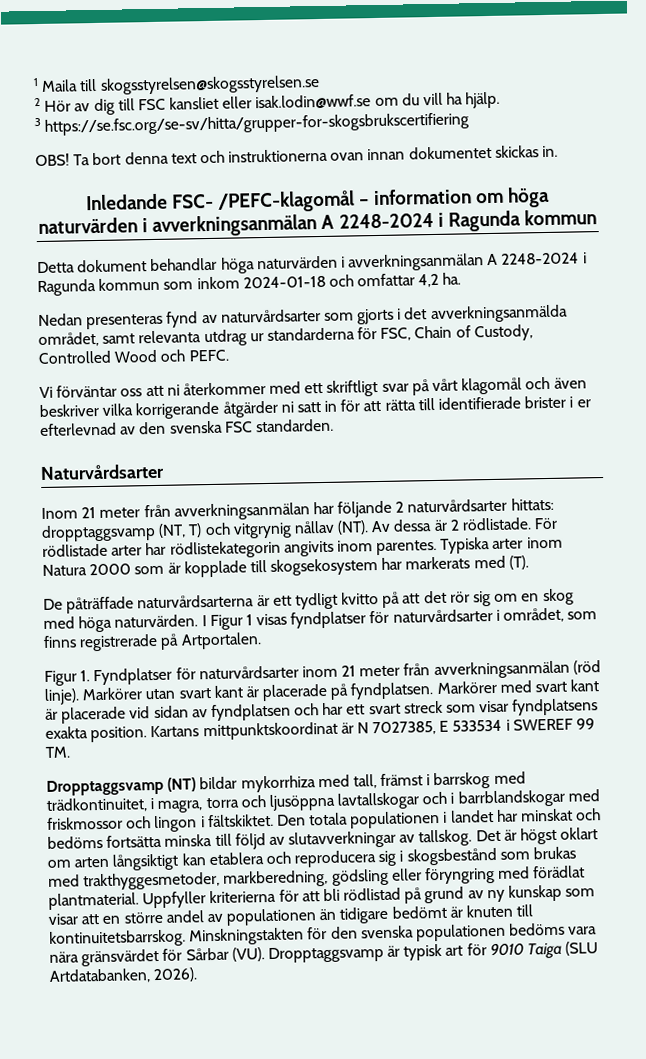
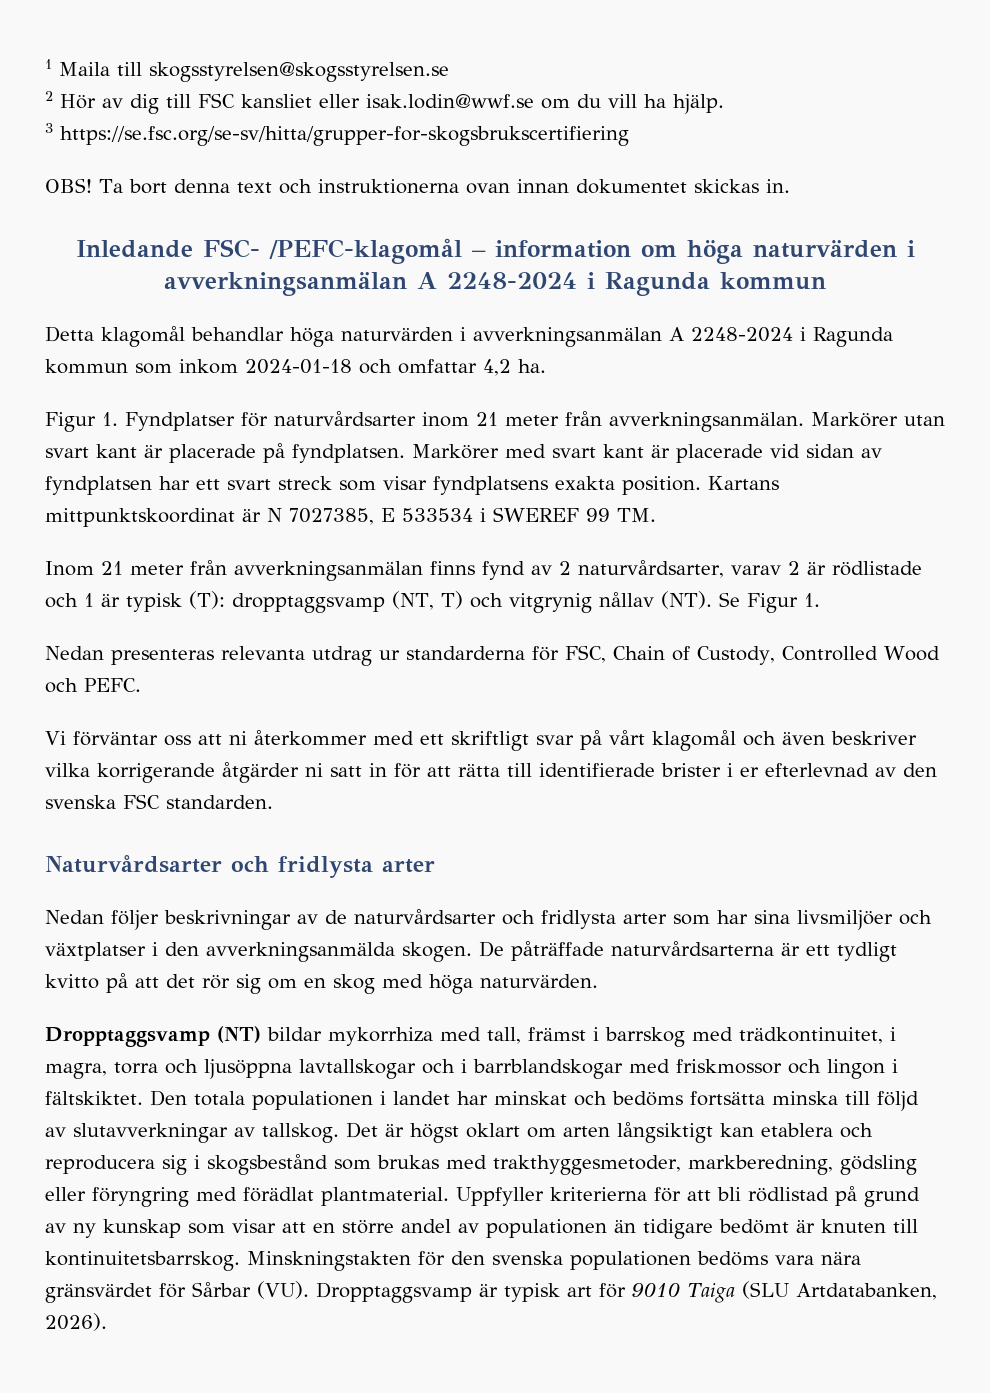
- Detta dokument behandlar höga naturvärden i avverkningsanmälan A 2248-2024 i Ragunda kommun som inkom 2024-01-18 och omfattar 4,2 ha.
+ Detta klagomål behandlar höga naturvärden i avverkningsanmälan A 2248-2024 i Ragunda kommun som inkom 2024-01-18 och omfattar 4,2 ha.
- Nedan presenteras fynd av naturvårdsarter som gjorts i det avverkningsanmälda området, samt relevanta utdrag ur standarderna för FSC, Chain of Custody, Controlled Wood och PEFC.
+ Figur 1. Fyndplatser för naturvårdsarter inom 21 meter från avverkningsanmälan. Markörer utan svart kant är placerade på fyndplatsen. Markörer med svart kant är placerade vid sidan av fyndplatsen har ett svart streck som visar fyndplatsens exakta position. Kartans mittpunktskoordinat är N 7027385, E 533534 i SWEREF 99 TM.
+ Inom 21 meter från avverkningsanmälan finns fynd av 2 naturvårdsarter, varav 2 är rödlistade och 1 är typisk (T): dropptaggsvamp (NT, T) och vitgrynig nållav (NT). Se Figur 1.
+ Nedan presenteras relevanta utdrag ur standarderna för FSC, Chain of Custody, Controlled Wood och PEFC.
- Naturvårdsarter
- Inom 21 meter från avverkningsanmälan har följande 2 naturvårdsarter hittats: dropptaggsvamp (NT, T) och vitgrynig nållav (NT). Av dessa är 2 rödlistade. För rödlistade arter har rödlistekategorin angivits inom parentes. Typiska arter inom Natura 2000 som är kopplade till skogsekosystem har markerats med (T).
- De påträffade naturvårdsarterna är ett tydligt kvitto på att det rör sig om en skog med höga naturvärden. I Figur 1 visas fyndplatser för naturvårdsarter i området, som finns registrerade på Artportalen.
- Figur 1. Fyndplatser för naturvårdsarter inom 21 meter från avverkningsanmälan (röd linje). Markörer utan svart kant är placerade på fyndplatsen. Markörer med svart kant är placerade vid sidan av fyndplatsen och har ett svart streck som visar fyndplatsens exakta position. Kartans mittpunktskoordinat är N 7027385, E 533534 i SWEREF 99 TM.
+ Naturvårdsarter och fridlysta arter
+ Nedan följer beskrivningar av de naturvårdsarter och fridlysta arter som har sina livsmiljöer och växtplatser i den avverkningsanmälda skogen. De påträffade naturvårdsarterna är ett tydligt kvitto på att det rör sig om en skog med höga naturvärden.

